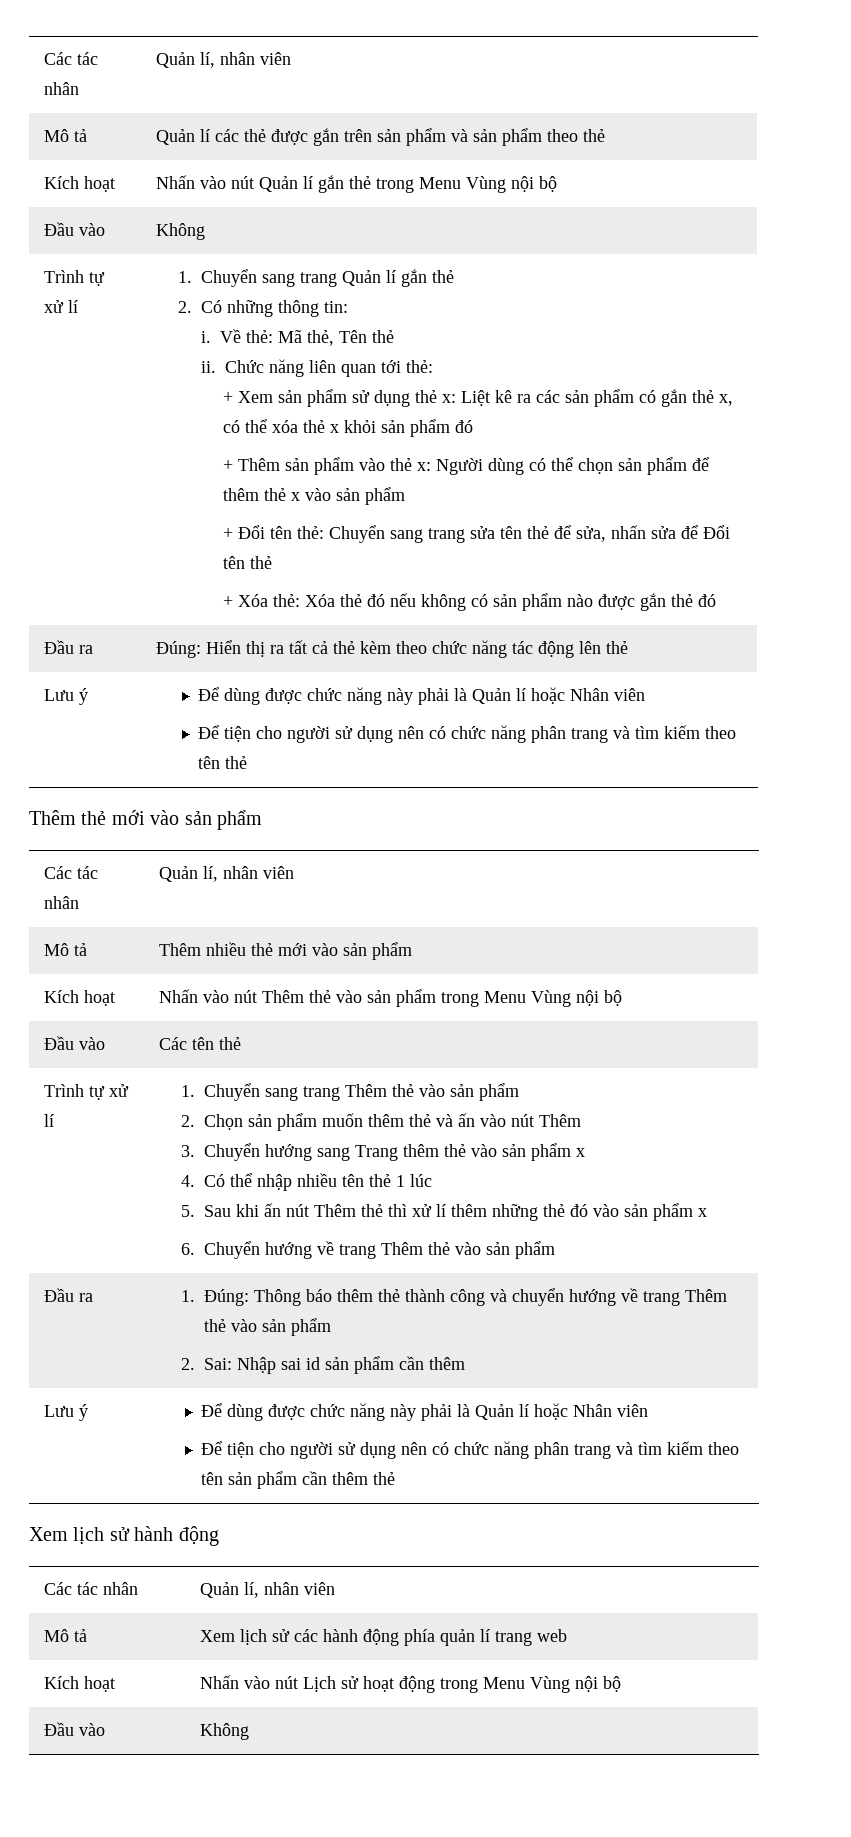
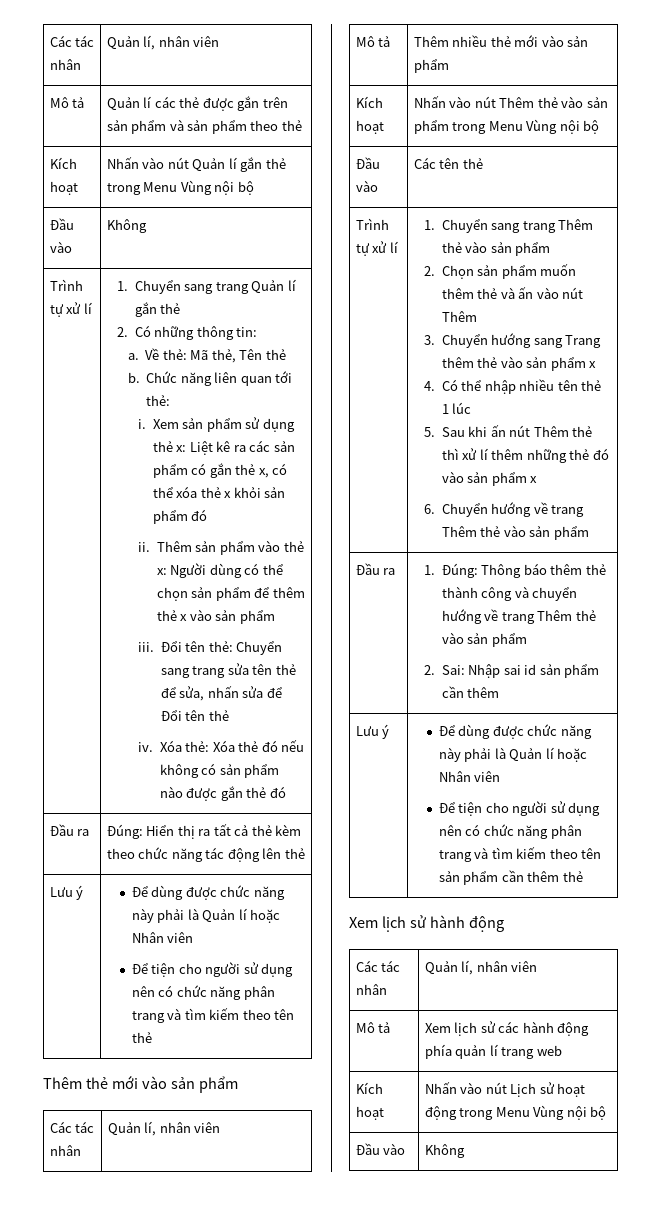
- i.
+ a.
- ii.
+ b.
- + Xem sản phẩm sử dụng thẻ x: Liệt kê ra các sản phẩm có gắn thẻ x, có thể xóa thẻ x khỏi sản phẩm đó
+ i. Xem sản phẩm sử dụng thẻ x: Liệt kê ra các sản phẩm có gắn thẻ x, có thể xóa thẻ x khỏi sản phẩm đó
- + Thêm sản phẩm vào thẻ x: Người dùng có thể chọn sản phẩm để thêm thẻ x vào sản phẩm
+ ii. Thêm sản phẩm vào thẻ x: Người dùng có thể chọn sản phẩm để thêm thẻ x vào sản phẩm
- + Đổi tên thẻ: Chuyển sang trang sửa tên thẻ để sửa, nhấn sửa để Đổi tên thẻ
+ iii. Đổi tên thẻ: Chuyển sang trang sửa tên thẻ để sửa, nhấn sửa để Đổi tên thẻ
- + Xóa thẻ: Xóa thẻ đó nếu không có sản phẩm nào được gắn thẻ đó
+ iv. Xóa thẻ: Xóa thẻ đó nếu không có sản phẩm nào được gắn thẻ đó

